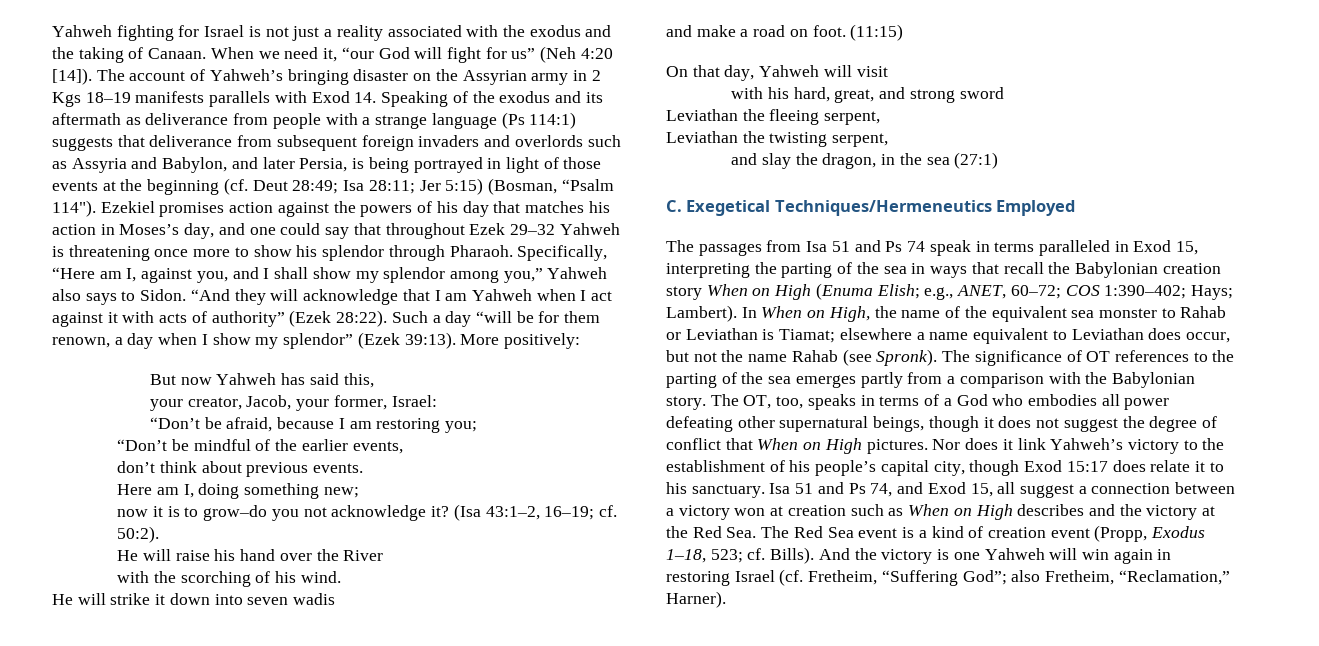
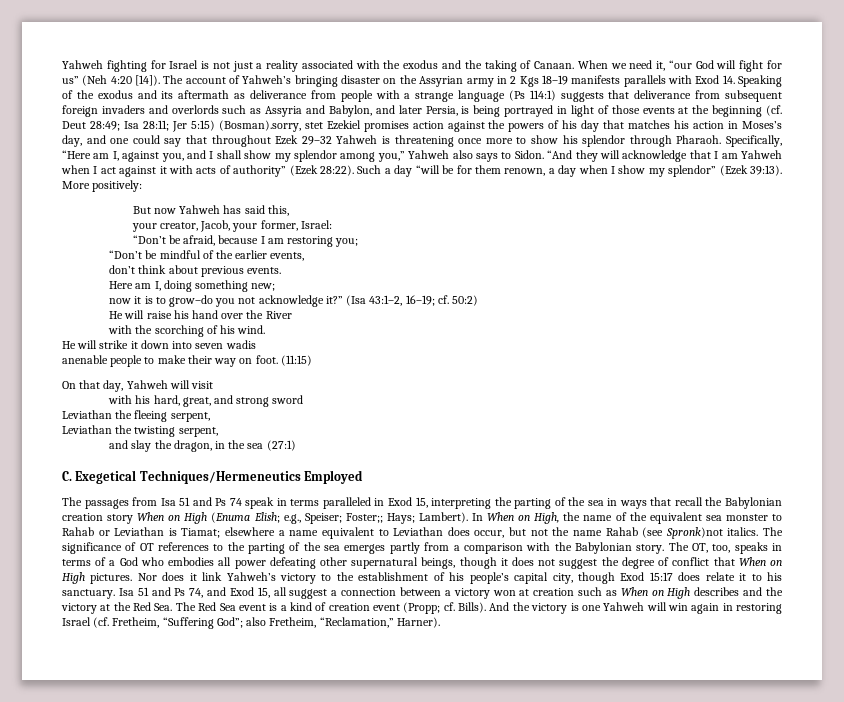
- Jer 5:15) (Bosman, “Psalm 114"). Ezekiel promises action against the powers of his day that matches his action in Moses’s day, and one could say that throughout Ezek 29–32 Yahweh is threatening once more to show his splendor through Pharaoh.
+ Jer 5:15) (Bosman).sorry, stet Ezekiel promises action against the powers of his day that matches his action in Moses’s day, and one could say that throughout Ezek 29–32 Yahweh is threatening once more to show his splendor through Pharaoh.
- now it is to grow–do you not acknowledge it?
+ now it is to grow–do you not acknowledge it?”
- (Isa 43:1–2, 16–19; cf. 50:2).
+ (Isa 43:1–2, 16–19; cf. 50:2)
- and make a road on foot.
+ anenable people to make their way on foot.
- The passages from Isa 51 and Ps 74 speak in terms paralleled in Exod 15, interpreting the parting of the sea in ways that recall the Babylonian creation story When on High (Enuma Elish; e.g., ANET, 60–72; COS 1:390–402; Hays; Lambert).
+ The passages from Isa 51 and Ps 74 speak in terms paralleled in Exod 15, interpreting the parting of the sea in ways that recall the Babylonian creation story When on High (Enuma Elish; e.g., Speiser; Foster;; Hays; Lambert).
- In When on High, the name of the equivalent sea monster to Rahab or Leviathan is Tiamat; elsewhere a name equivalent to Leviathan does occur, but not the name Rahab (see Spronk).
+ In When on High, the name of the equivalent sea monster to Rahab or Leviathan is Tiamat; elsewhere a name equivalent to Leviathan does occur, but not the name Rahab (see Spronk)not italics.
- Isa 51 and Ps 74, and Exod 15, all suggest a connection between a victory won at creation such as When on High describes and the victory at the Red Sea. The Red Sea event is a kind of creation event (Propp, Exodus 1–18, 523; cf. Bills).
+ Isa 51 and Ps 74, and Exod 15, all suggest a connection between a victory won at creation such as When on High describes and the victory at the Red Sea. The Red Sea event is a kind of creation event (Propp; cf. Bills).

